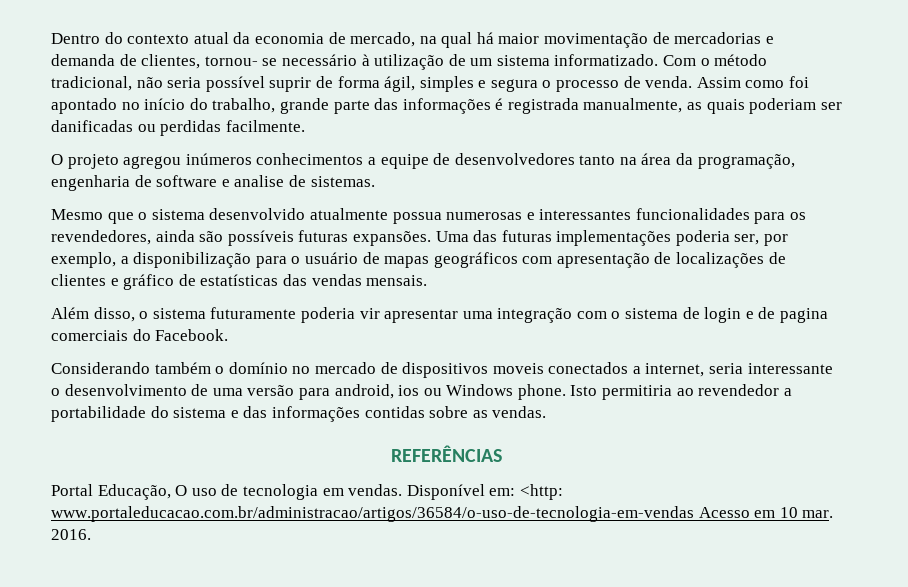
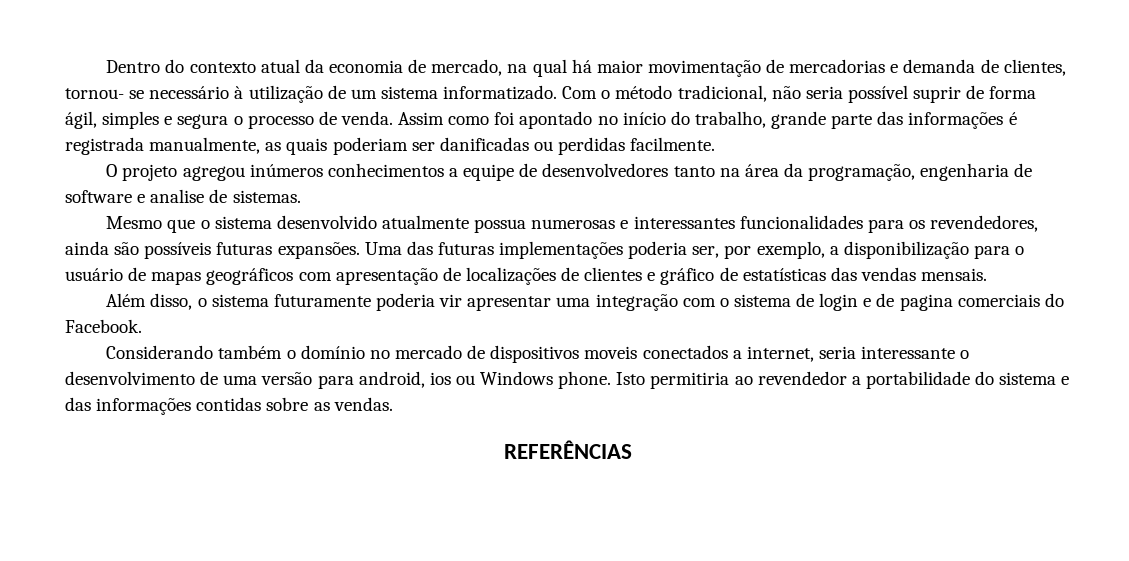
- Portal Educação, O uso de tecnologia em vendas. Disponível em: <http: www.portaleducacao.com.br/administracao/artigos/36584/o-uso-de-tecnologia-em-vendas Acesso em 10 mar. 2016.

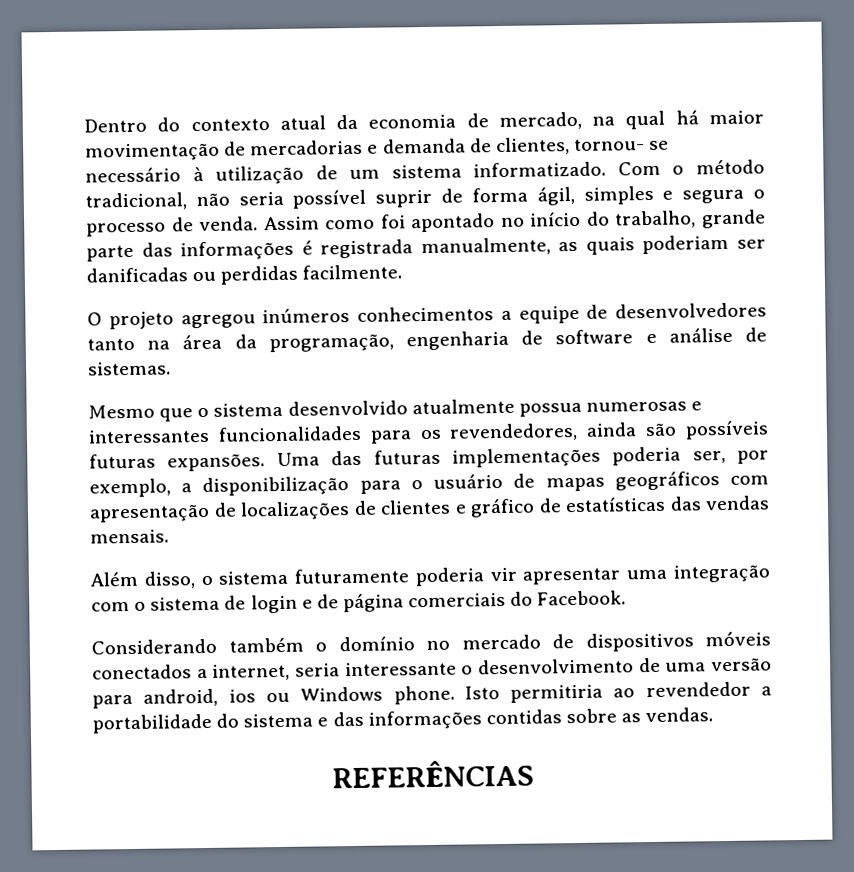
- O projeto agregou inúmeros conhecimentos a equipe de desenvolvedores tanto na área da programação, engenharia de software e analise de sistemas.
+ O projeto agregou inúmeros conhecimentos a equipe de desenvolvedores tanto na área da programação, engenharia de software e análise de sistemas.
- Além disso, o sistema futuramente poderia vir apresentar uma integração com o sistema de login e de pagina comerciais do Facebook.
+ Além disso, o sistema futuramente poderia vir apresentar uma integração com o sistema de login e de página comerciais do Facebook.
- Considerando também o domínio no mercado de dispositivos moveis conectados a internet, seria interessante o desenvolvimento de uma versão para android, ios ou Windows phone.
+ Considerando também o domínio no mercado de dispositivos móveis conectados a internet, seria interessante o desenvolvimento de uma versão para android, ios ou Windows phone.

